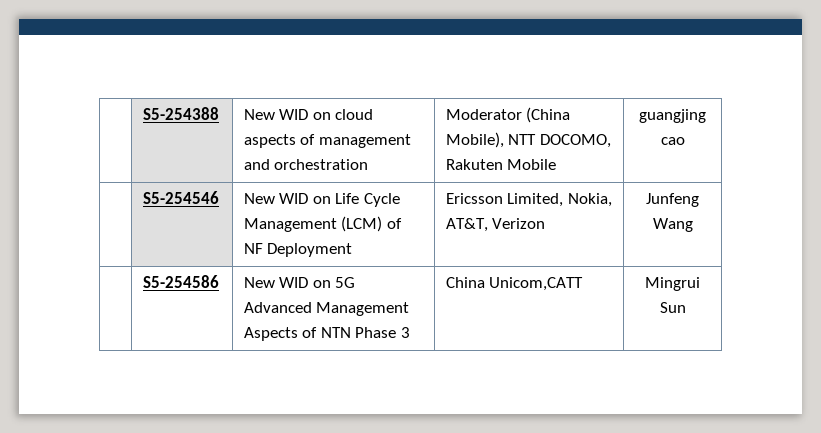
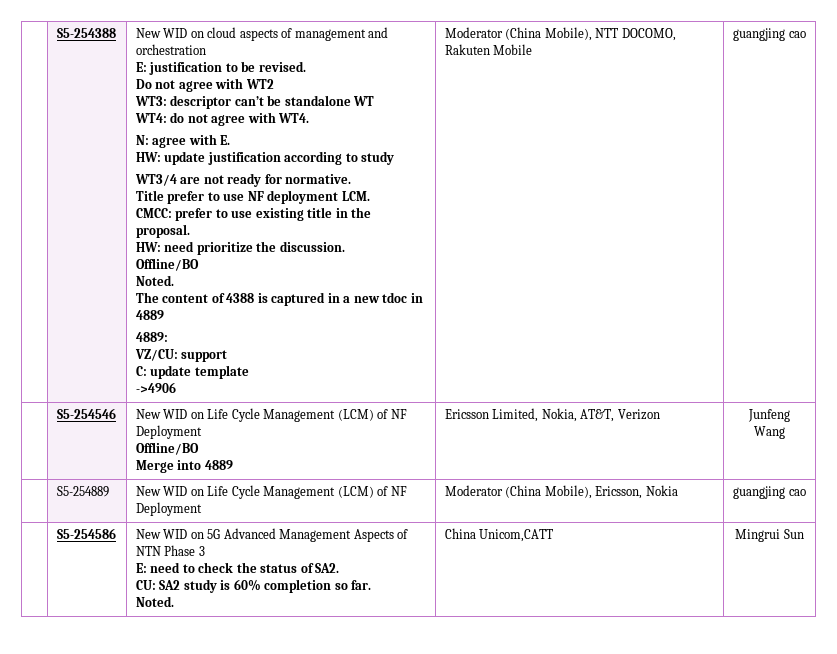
+ E: justification to be revised.
+ Do not agree with WT2
+ WT3: descriptor can’t be standalone WT
+ WT4: do not agree with WT4.
+ N: agree with E.
+ HW: update justification according to study
+ WT3/4 are not ready for normative.
+ Title prefer to use NF deployment LCM.
+ CMCC: prefer to use existing title in the proposal.
+ HW: need prioritize the discussion.
+ Offline/BO
+ Noted.
+ The content of 4388 is captured in a new tdoc in 4889
+ 4889:
+ VZ/CU: support
+ C: update template
+ ->4906
- | S5-254546 | New WID on Life Cycle Management (LCM) of NF Deployment | Ericsson Limited, Nokia, AT&T, Verizon | Junfeng Wang
+ | S5-254546 | New WID on Life Cycle Management (LCM) of NF Deployment
+ Offline/BO
+ Merge into 4889 | Ericsson Limited, Nokia, AT&T, Verizon | Junfeng Wang
+ | S5-254889 | New WID on Life Cycle Management (LCM) of NF Deployment | Moderator (China Mobile), Ericsson, Nokia | guangjing cao
- | S5-254586 | New WID on 5G Advanced Management Aspects of NTN Phase 3 | China Unicom,CATT | Mingrui Sun
+ | S5-254586 | New WID on 5G Advanced Management Aspects of NTN Phase 3
+ E: need to check the status of SA2.
+ CU: SA2 study is 60% completion so far.
+ Noted. | China Unicom,CATT | Mingrui Sun

